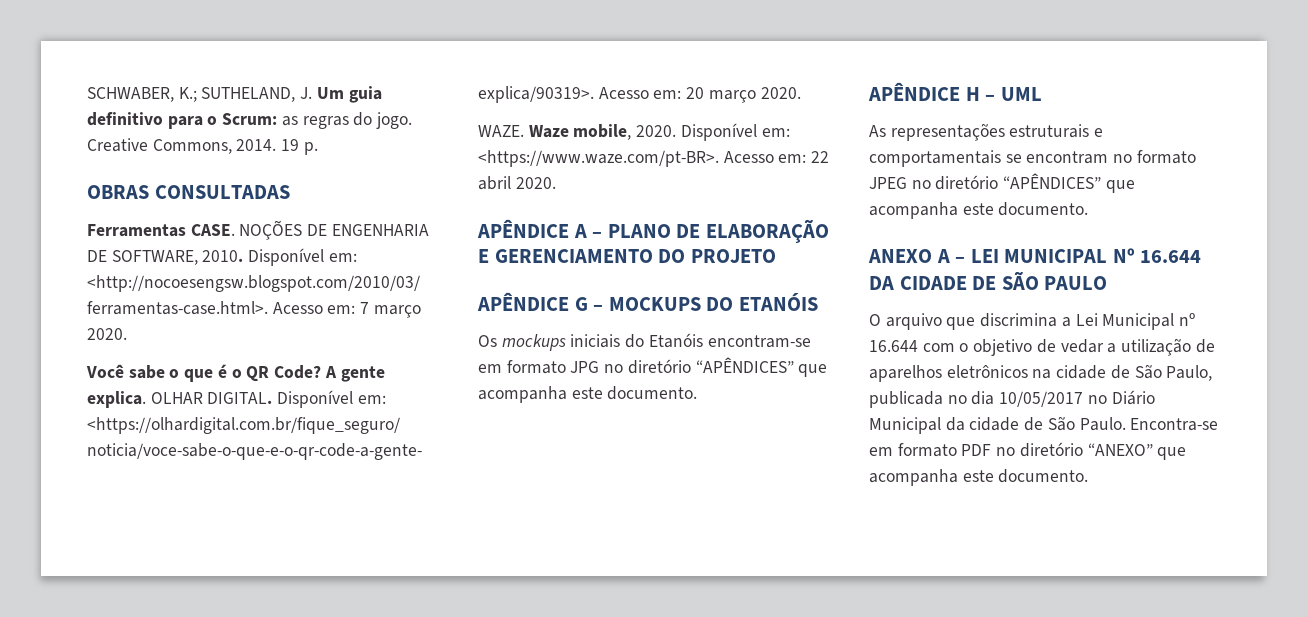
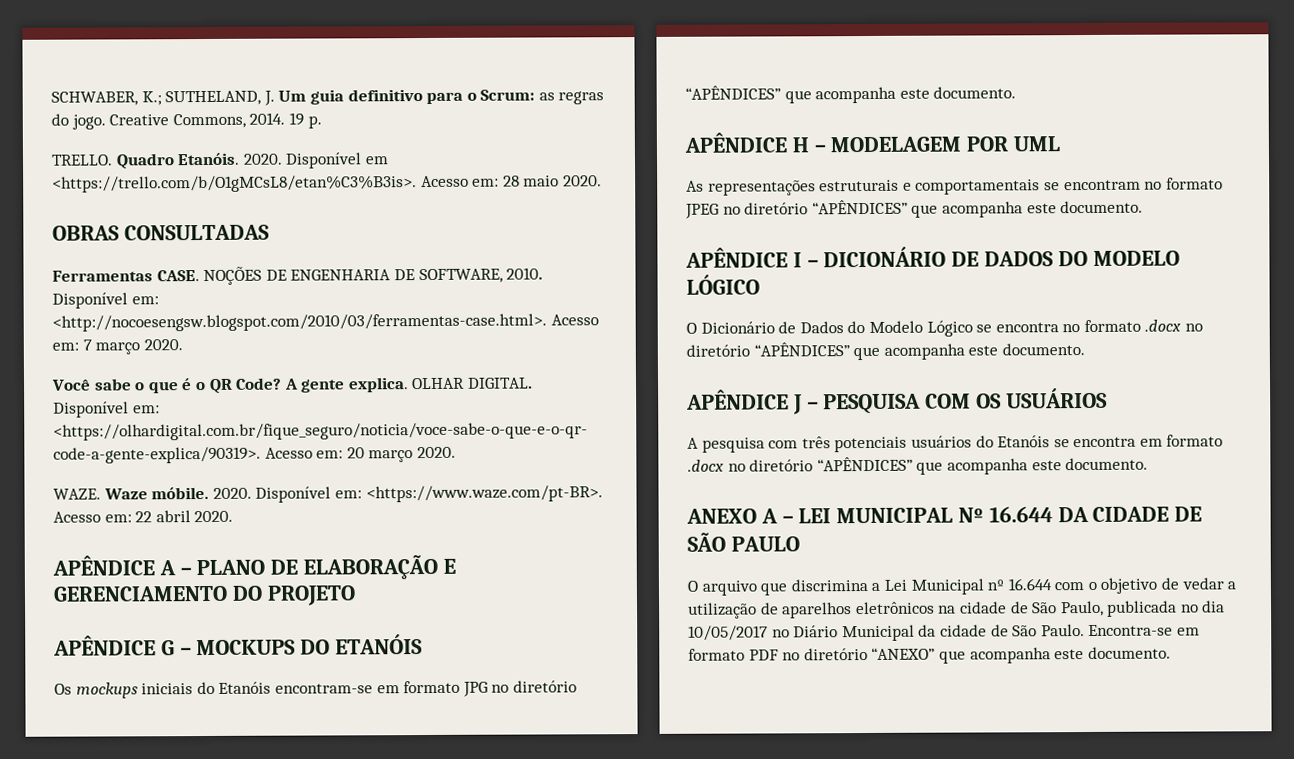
+ TRELLO. Quadro Etanóis. 2020. Disponível em <https://trello.com/b/O1gMCsL8/etan%C3%B3is>. Acesso em: 28 maio 2020.
- Waze mobile, 2020.
+ Waze móbile. 2020.
- APÊNDICE H – UML
+ APÊNDICE H – MODELAGEM POR UML
+ APÊNDICE I – DICIONÁRIO DE DADOS DO MODELO LÓGICO
+ O Dicionário de Dados do Modelo Lógico se encontra no formato .docx no diretório “APÊNDICES” que acompanha este documento.
+ APÊNDICE J – PESQUISA COM OS USUÁRIOS
+ A pesquisa com três potenciais usuários do Etanóis se encontra em formato .docx no diretório “APÊNDICES” que acompanha este documento.

